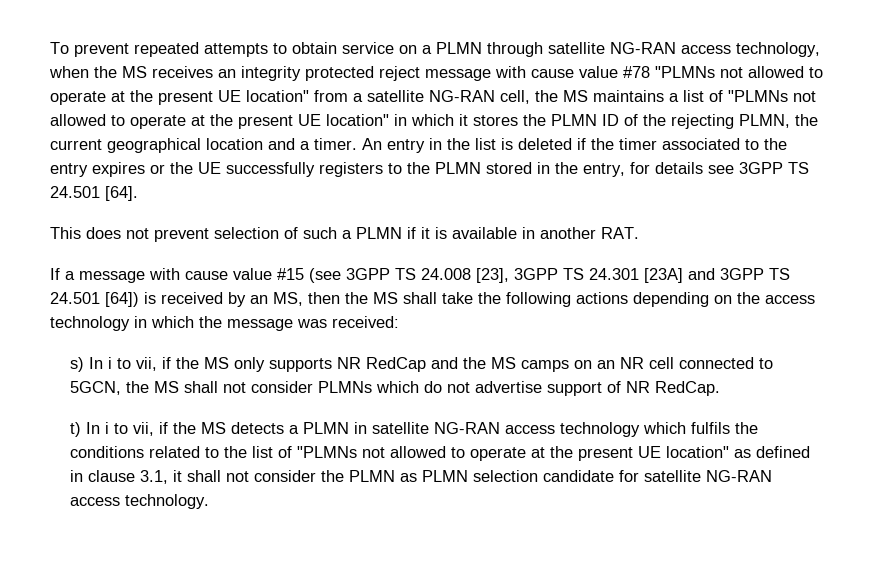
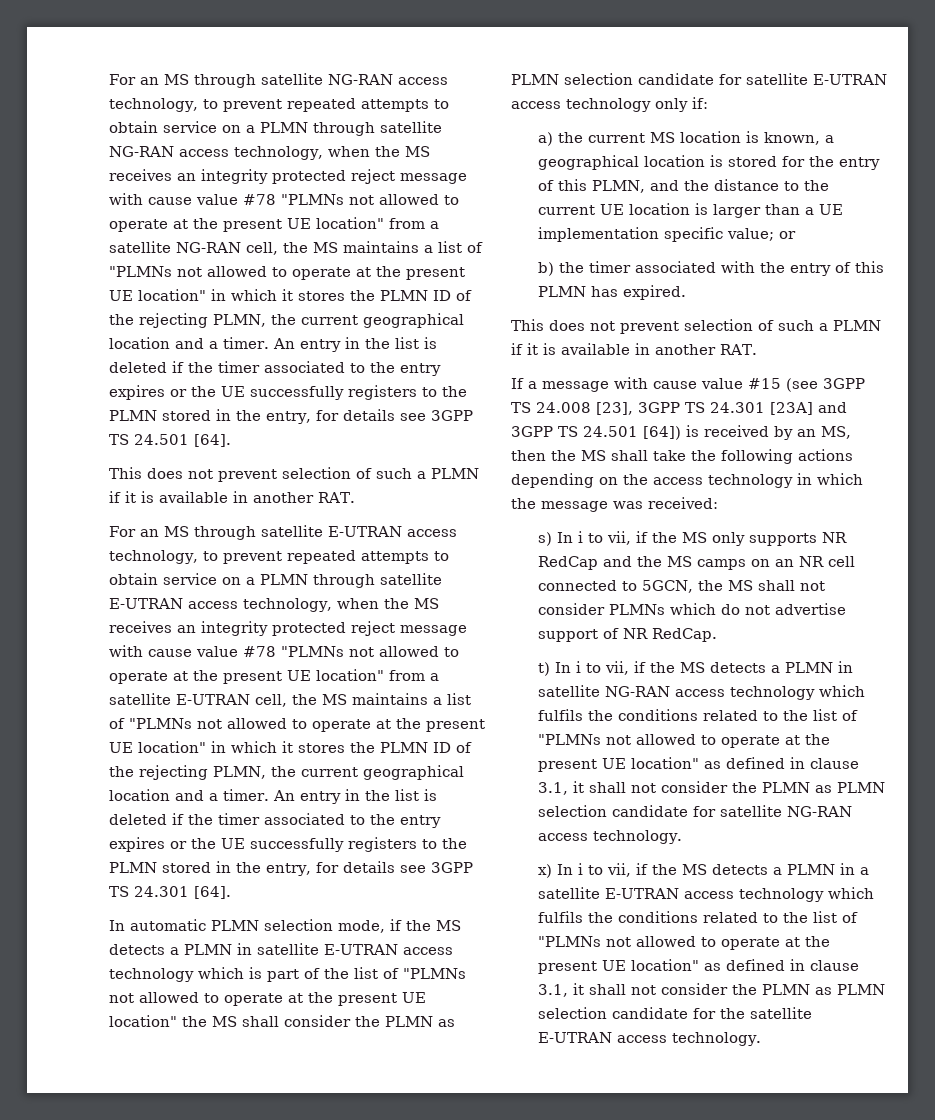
- To prevent repeated attempts to obtain service on a PLMN through satellite NG-RAN access technology, when the MS receives an integrity protected reject message with cause value #78 "PLMNs not allowed to operate at the present UE location" from a satellite NG-RAN cell, the MS maintains a list of "PLMNs not allowed to operate at the present UE location" in which it stores the PLMN ID of the rejecting PLMN, the current geographical location and a timer.
+ For an MS through satellite NG-RAN access technology, to prevent repeated attempts to obtain service on a PLMN through satellite NG-RAN access technology, when the MS receives an integrity protected reject message with cause value #78 "PLMNs not allowed to operate at the present UE location" from a satellite NG-RAN cell, the MS maintains a list of "PLMNs not allowed to operate at the present UE location" in which it stores the PLMN ID of the rejecting PLMN, the current geographical location and a timer.
+ For an MS through satellite E-UTRAN access technology, to prevent repeated attempts to obtain service on a PLMN through satellite E-UTRAN access technology, when the MS receives an integrity protected reject message with cause value #78 "PLMNs not allowed to operate at the present UE location" from a satellite E-UTRAN cell, the MS maintains a list of "PLMNs not allowed to operate at the present UE location" in which it stores the PLMN ID of the rejecting PLMN, the current geographical location and a timer. An entry in the list is deleted if the timer associated to the entry expires or the UE successfully registers to the PLMN stored in the entry, for details see 3GPP TS 24.301 [64].
+ In automatic PLMN selection mode, if the MS detects a PLMN in satellite E-UTRAN access technology which is part of the list of "PLMNs not allowed to operate at the present UE location" the MS shall consider the PLMN as PLMN selection candidate for satellite E-UTRAN access technology only if:
+ a) the current MS location is known, a geographical location is stored for the entry of this PLMN, and the distance to the current UE location is larger than a UE implementation specific value; or
+ b) the timer associated with the entry of this PLMN has expired.
+ This does not prevent selection of such a PLMN if it is available in another RAT.
+ x) In i to vii, if the MS detects a PLMN in a satellite E-UTRAN access technology which fulfils the conditions related to the list of "PLMNs not allowed to operate at the present UE location" as defined in clause 3.1, it shall not consider the PLMN as PLMN selection candidate for the satellite E-UTRAN access technology.

